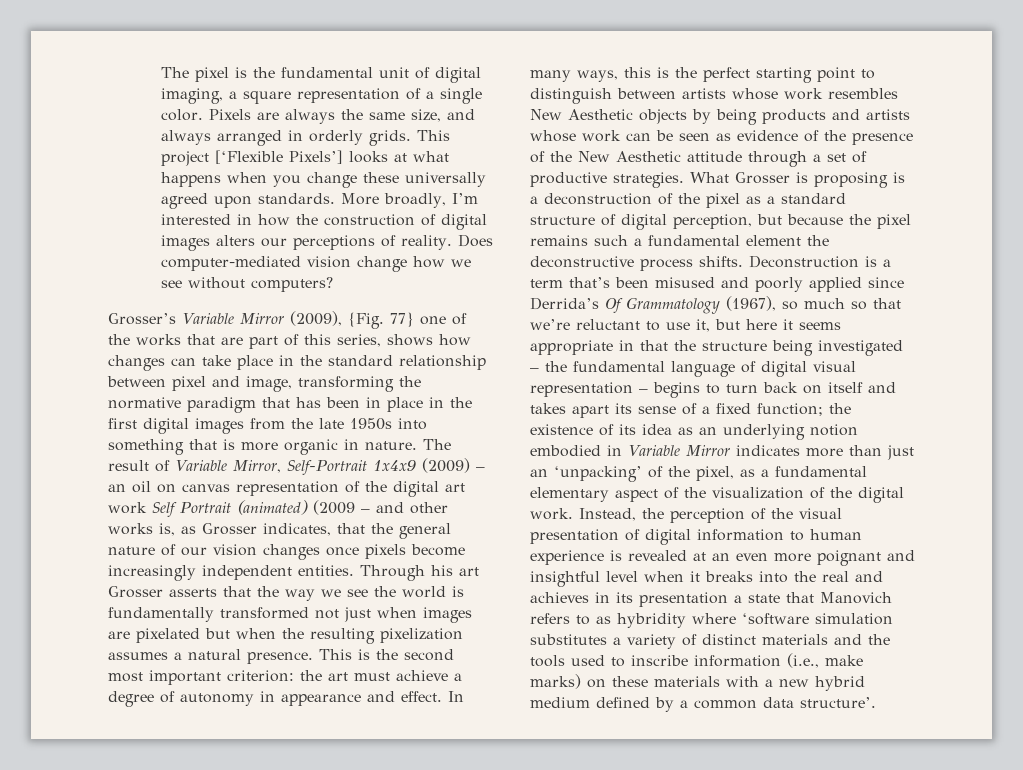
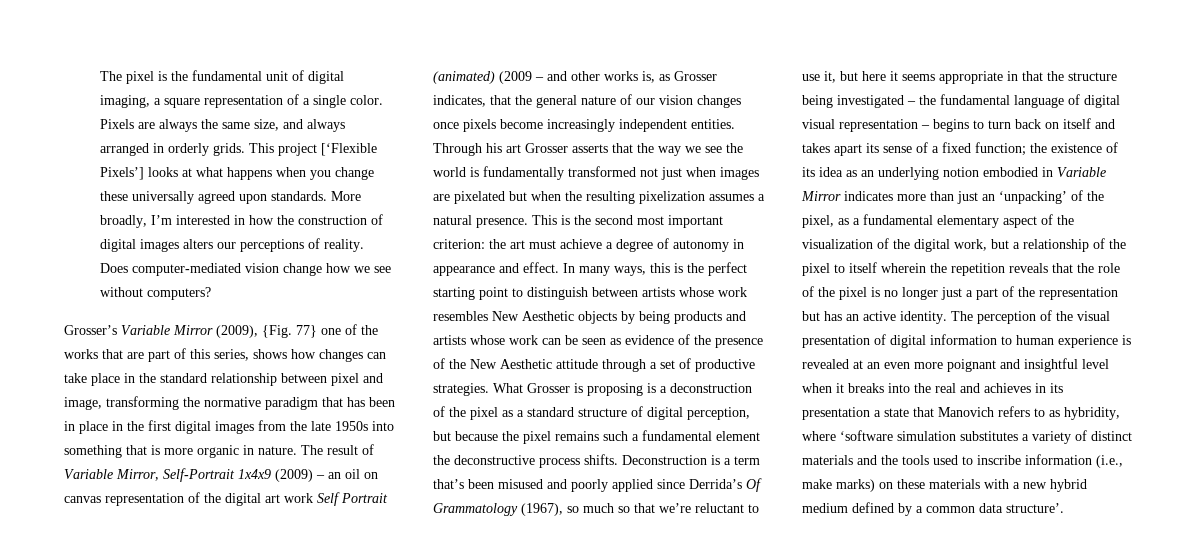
- the existence of its idea as an underlying notion embodied in Variable Mirror indicates more than just an ‘unpacking’ of the pixel, as a fundamental elementary aspect of the visualization of the digital work. Instead, the perception of the visual presentation of digital information to human experience is revealed at an even more poignant and insightful level when it breaks into the real and achieves in its presentation a state that Manovich refers to as hybridity where ‘software simulation substitutes a variety of distinct materials and the tools used to inscribe information (i.e., make marks) on these materials with a new hybrid medium defined by a common data structure’.
+ the existence of its idea as an underlying notion embodied in Variable Mirror indicates more than just an ‘unpacking’ of the pixel, as a fundamental elementary aspect of the visualization of the digital work, but a relationship of the pixel to itself wherein the repetition reveals that the role of the pixel is no longer just a part of the representation but has an active identity. The perception of the visual presentation of digital information to human experience is revealed at an even more poignant and insightful level when it breaks into the real and achieves in its presentation a state that Manovich refers to as hybridity, where ‘software simulation substitutes a variety of distinct materials and the tools used to inscribe information (i.e., make marks) on these materials with a new hybrid medium defined by a common data structure’.

